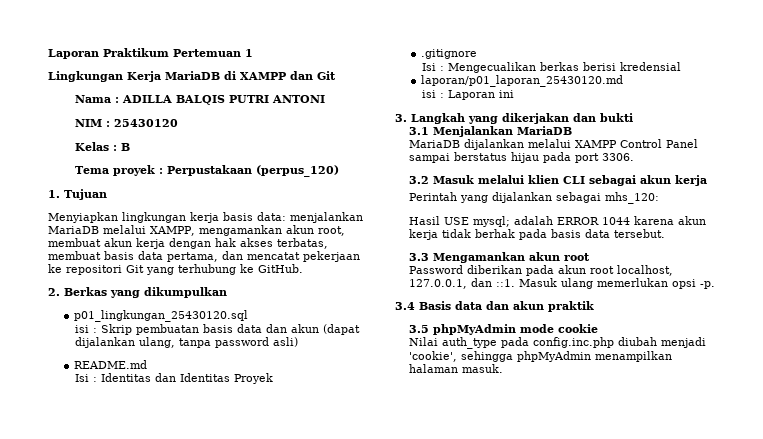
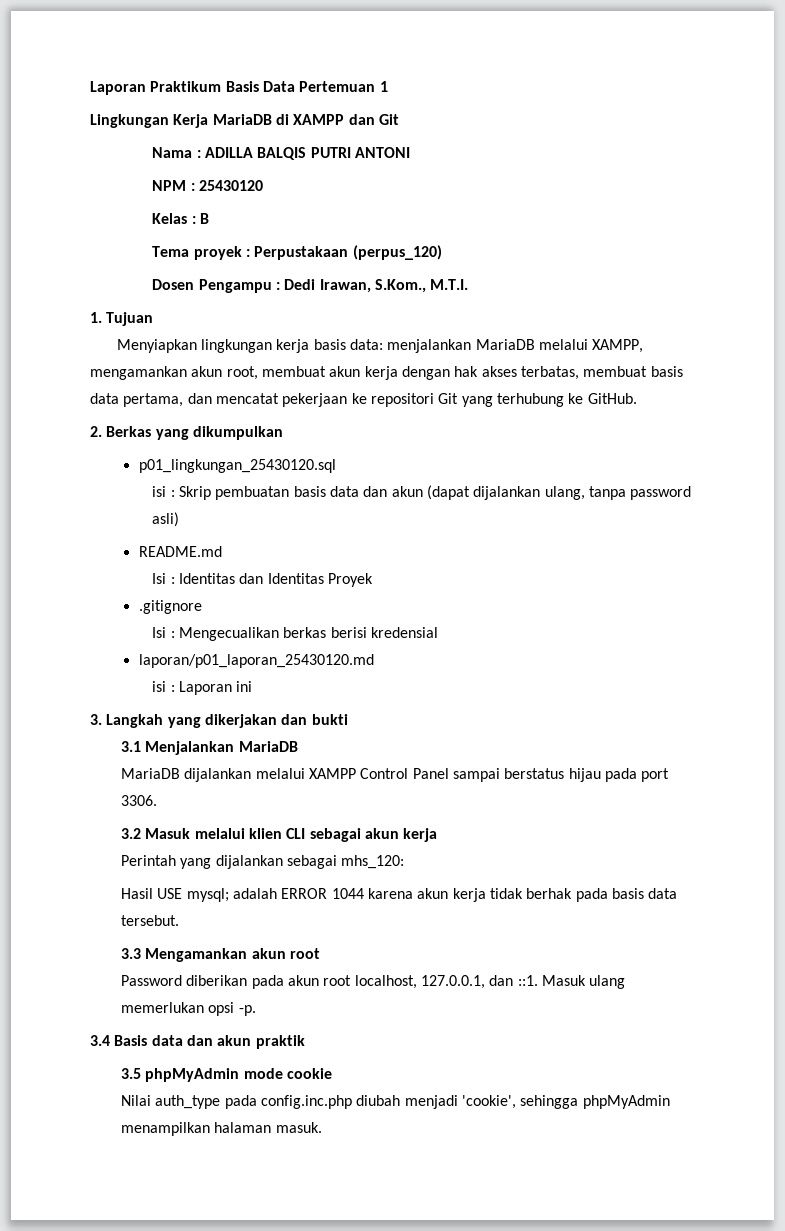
- Laporan Praktikum Pertemuan 1
+ Laporan Praktikum Basis Data Pertemuan 1
- NIM : 25430120
+ NPM : 25430120
+ Dosen Pengampu : Dedi Irawan, S.Kom., M.T.I.

